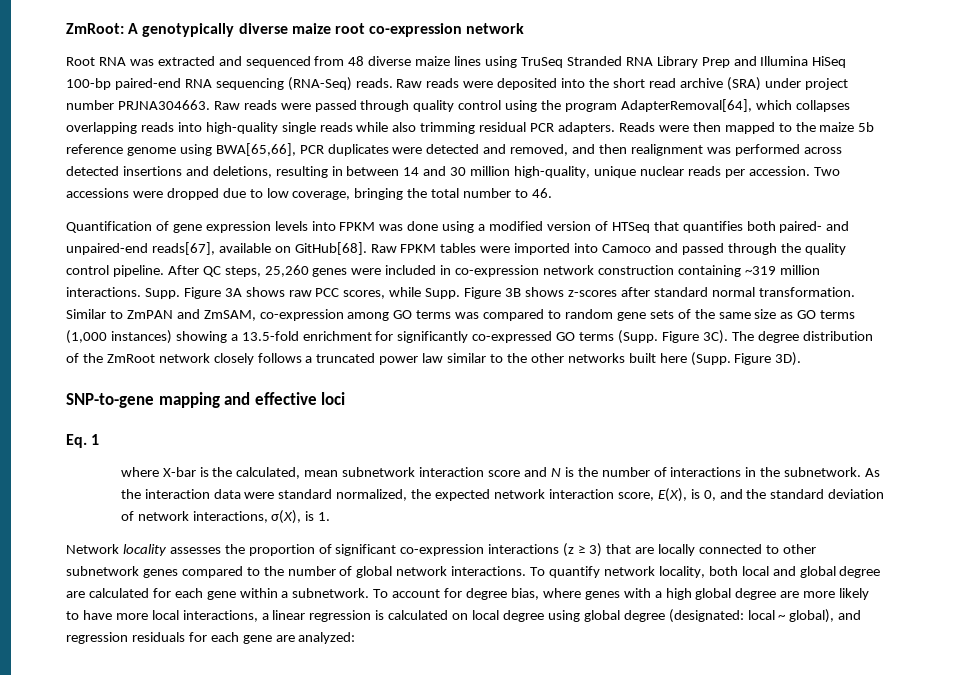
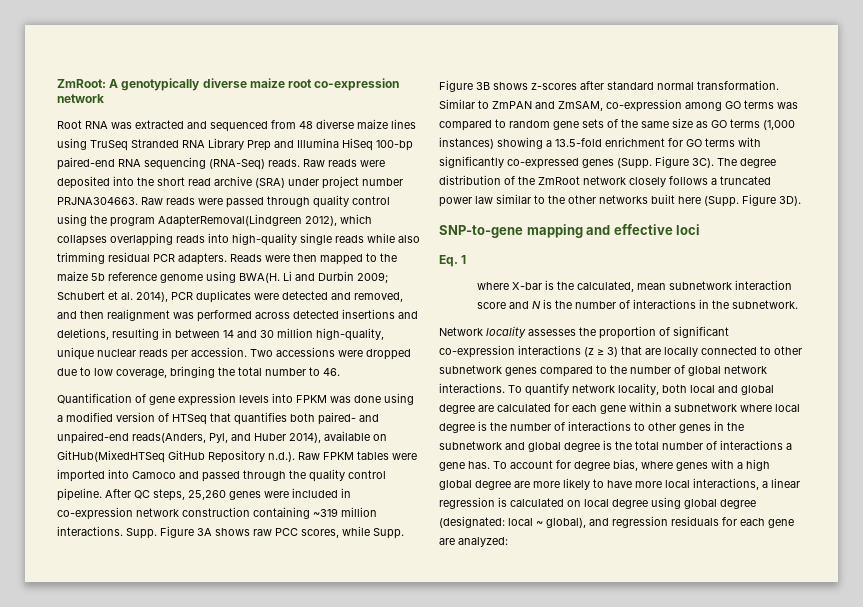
- Raw reads were passed through quality control using the program AdapterRemoval[64], which collapses overlapping reads into high-quality single reads while also trimming residual PCR adapters.
+ Raw reads were passed through quality control using the program AdapterRemoval(Lindgreen 2012), which collapses overlapping reads into high-quality single reads while also trimming residual PCR adapters.
- Reads were then mapped to the maize 5b reference genome using BWA[65,66], PCR duplicates were detected and removed, and then realignment was performed across detected insertions and deletions, resulting in between 14 and 30 million high-quality, unique nuclear reads per accession.
+ Reads were then mapped to the maize 5b reference genome using BWA(H. Li and Durbin 2009; Schubert et al. 2014), PCR duplicates were detected and removed, and then realignment was performed across detected insertions and deletions, resulting in between 14 and 30 million high-quality, unique nuclear reads per accession.
- Quantification of gene expression levels into FPKM was done using a modified version of HTSeq that quantifies both paired- and unpaired-end reads[67], available on GitHub[68]. Raw FPKM tables were imported into Camoco and passed through the quality control pipeline.
+ Quantification of gene expression levels into FPKM was done using a modified version of HTSeq that quantifies both paired- and unpaired-end reads(Anders, Pyl, and Huber 2014), available on GitHub(MixedHTSeq GitHub Repository n.d.). Raw FPKM tables were imported into Camoco and passed through the quality control pipeline.
- Similar to ZmPAN and ZmSAM, co-expression among GO terms was compared to random gene sets of the same size as GO terms (1,000 instances) showing a 13.5-fold enrichment for significantly co-expressed GO terms (Supp.
+ Similar to ZmPAN and ZmSAM, co-expression among GO terms was compared to random gene sets of the same size as GO terms (1,000 instances) showing a 13.5-fold enrichment for GO terms with significantly co-expressed genes (Supp.
- As the interaction data were standard normalized, the expected network interaction score, E(X), is 0, and the standard deviation of network interactions, σ(X), is 1.
- To quantify network locality, both local and global degree are calculated for each gene within a subnetwork.
+ To quantify network locality, both local and global degree are calculated for each gene within a subnetwork where local degree is the number of interactions to other genes in the subnetwork and global degree is the total number of interactions a gene has.

